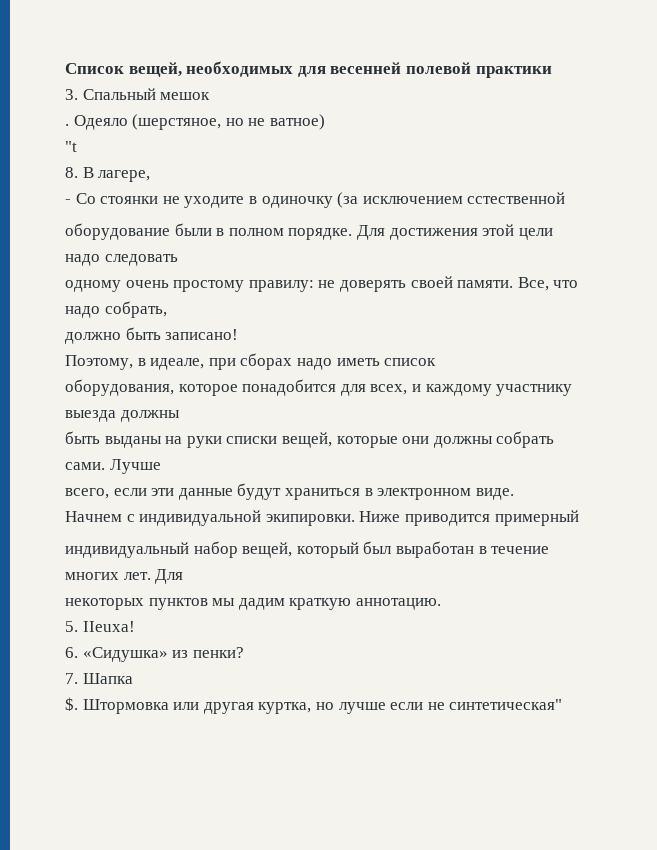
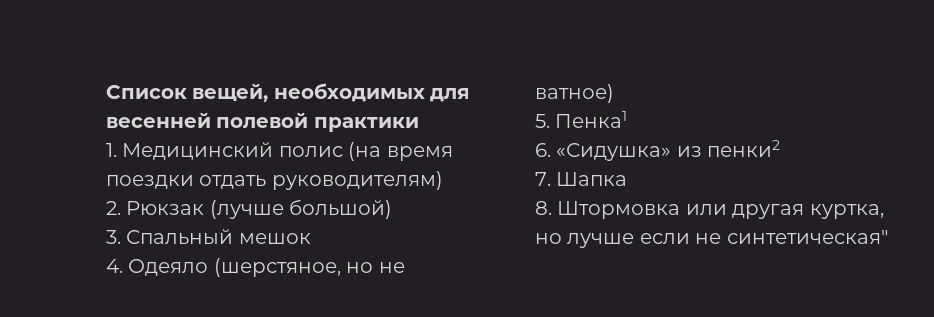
+ 1. Медицинский полис (на время поездки отдать руководителям)
+ 2. Рюкзак (лучше большой)
- . Одеяло (шерстяное, но не ватное)
+ 4. Одеяло (шерстяное, но не ватное)
- "t
- 8. B лагере,
- - Со стоянки не уходите в одиночку (за исключением сстественной
- оборудование были в полном порядке. Для достижения этой цели надо следовать
- одному очень простому правилу: не доверять своей памяти. Все, что надо собрать,
- должно быть записано!
- Поэтому, в идеале, при сборах надо иметь список
- оборудования, которое понадобится для всех, и каждому участнику выезда должны
- быть выданы на руки списки вещей, которые они должны собрать сами. Лучше
- всего, если эти данные будут храниться в электронном виде.
- Начнем с индивидуальной экипировки. Ниже приводится примерный
- индивидуальный набор вещей, который был выработан в течение многих лет. Для
- некоторых пунктов мы дадим краткую аннотацию.
- 5. IIeuxa!
+ 5. Пенка1
- 6. «Сидушка» из пенки?
+ 6. «Сидушка» из пенки2
- $. Штормовка или другая куртка, но лучше если не синтетическая"
+ 8. Штормовка или другая куртка, но лучше если не синтетическая"

